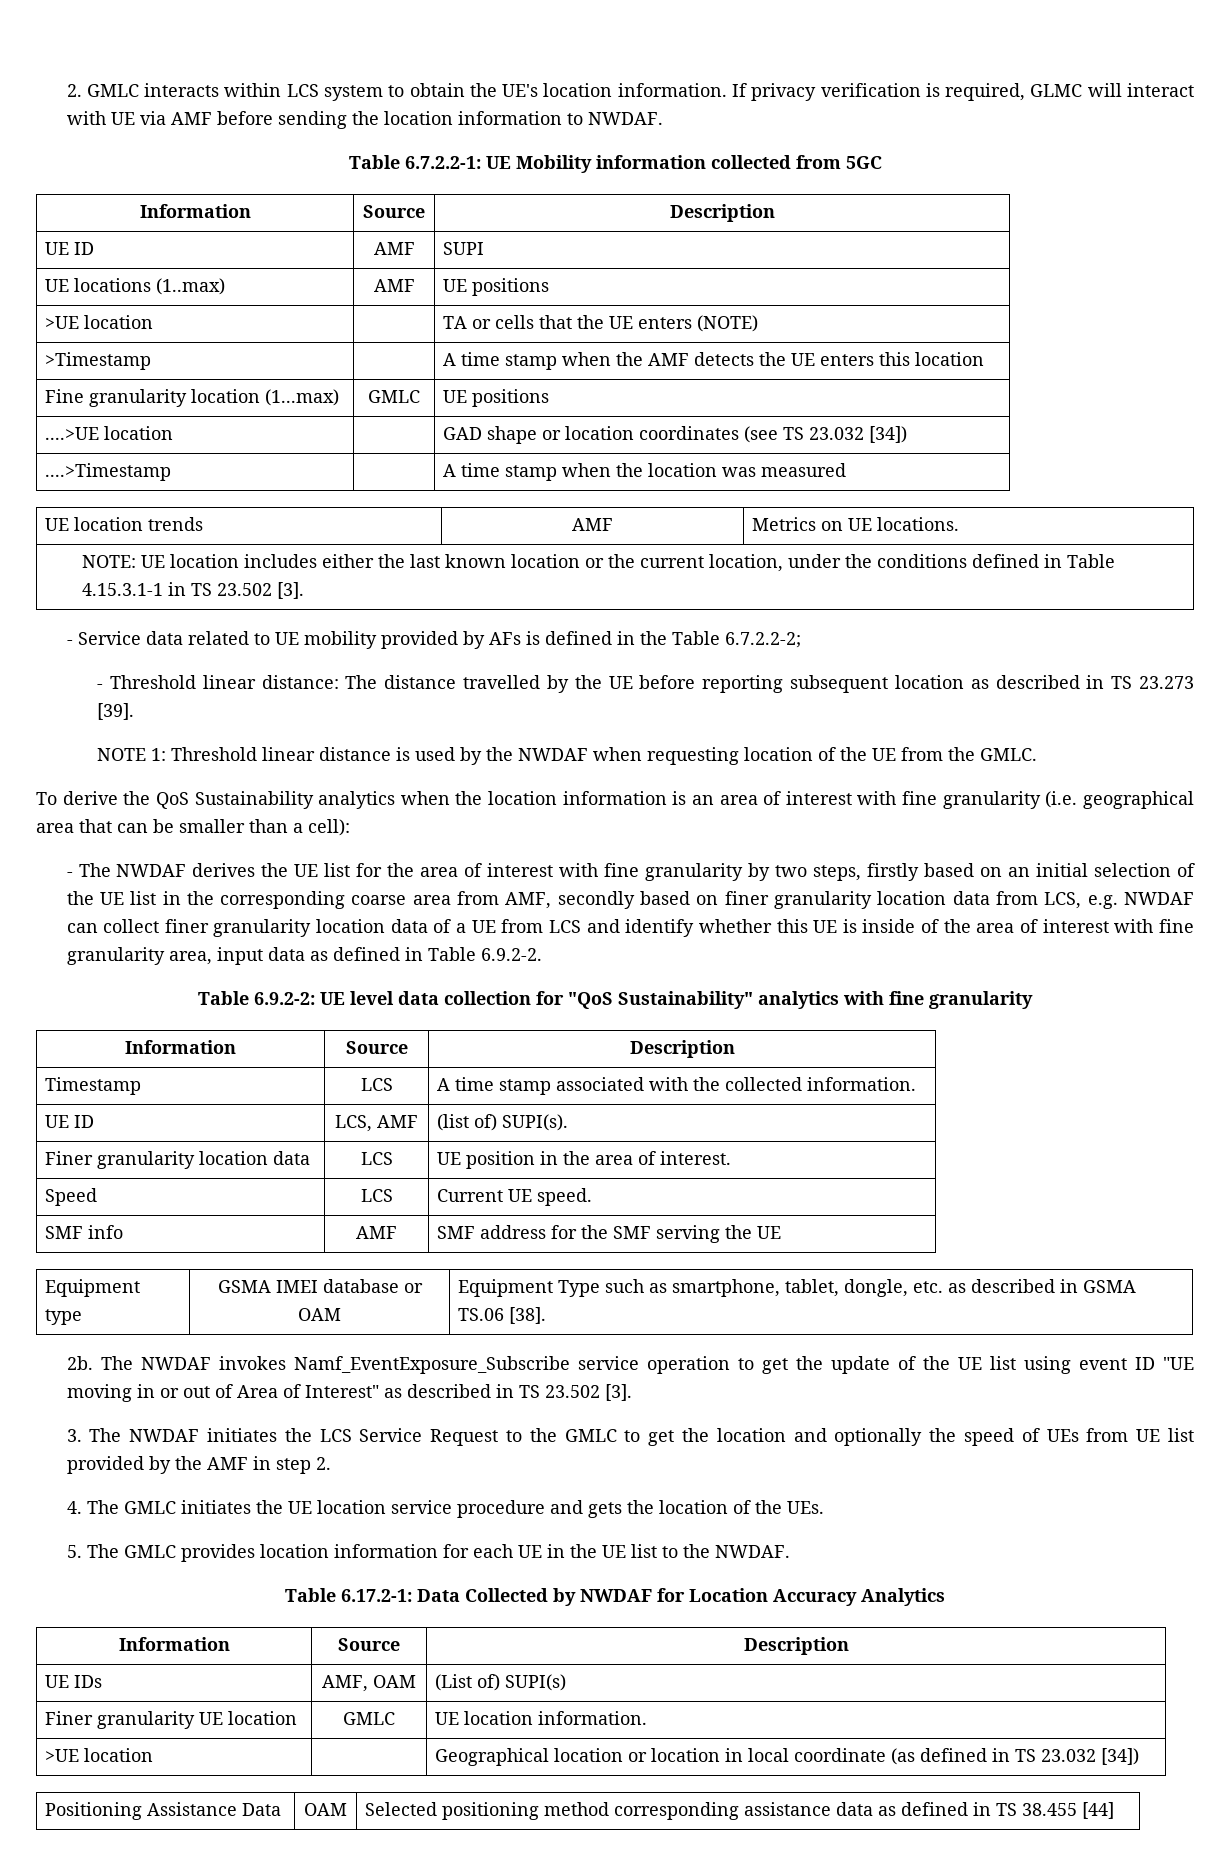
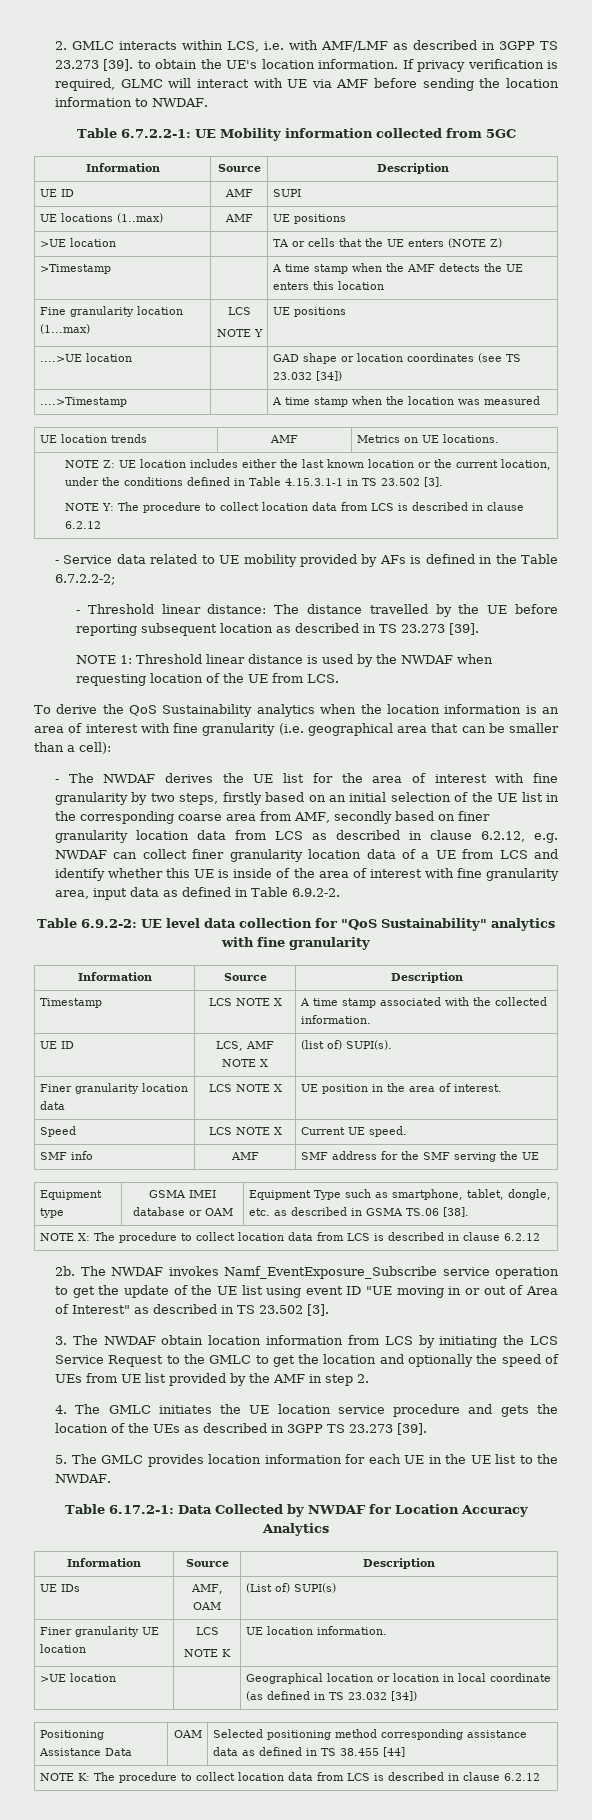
- 2. GMLC interacts within LCS system to obtain the UE's location information.
+ 2. GMLC interacts within LCS, i.e. with AMF/LMF as described in 3GPP TS 23.273 [39]. to obtain the UE's location information.
- >UE location | | TA or cells that the UE enters (NOTE)
+ >UE location | | TA or cells that the UE enters (NOTE Z)
- Fine granularity location (1...max) | GMLC | UE positions
+ Fine granularity location (1...max) | LCS
+ NOTE Y | UE positions
- NOTE: UE location includes either the last known location or the current location, under the conditions defined in Table 4.15.3.1-1 in TS 23.502 [3].
+ NOTE Z: UE location includes either the last known location or the current location, under the conditions defined in Table 4.15.3.1-1 in TS 23.502 [3].
+ NOTE Y: The procedure to collect location data from LCS is described in clause 6.2.12
- NOTE 1: Threshold linear distance is used by the NWDAF when requesting location of the UE from the GMLC.
+ NOTE 1: Threshold linear distance is used by the NWDAF when requesting location of the UE from LCS.
- - The NWDAF derives the UE list for the area of interest with fine granularity by two steps, firstly based on an initial selection of the UE list in the corresponding coarse area from AMF, secondly based on finer granularity location data from LCS, e.g. NWDAF can collect finer granularity location data of a UE from LCS and identify whether this UE is inside of the area of interest with fine granularity area, input data as defined in Table 6.9.2-2.
+ - The NWDAF derives the UE list for the area of interest with fine granularity by two steps, firstly based on an initial selection of the UE list in the corresponding coarse area from AMF, secondly based on finer granularity location data from LCS as described in clause 6.2.12, e.g. NWDAF can collect finer granularity location data of a UE from LCS and identify whether this UE is inside of the area of interest with fine granularity area, input data as defined in Table 6.9.2-2.
- Timestamp | LCS | A time stamp associated with the collected information.
+ Timestamp | LCS NOTE X | A time stamp associated with the collected information.
- UE ID | LCS, AMF | (list of) SUPI(s).
+ UE ID | LCS, AMF NOTE X | (list of) SUPI(s).
- Finer granularity location data | LCS | UE position in the area of interest.
+ Finer granularity location data | LCS NOTE X | UE position in the area of interest.
- Speed | LCS | Current UE speed.
+ Speed | LCS NOTE X | Current UE speed.
+ NOTE X: The procedure to collect location data from LCS is described in clause 6.2.12
- 3. The NWDAF initiates the LCS Service Request to the GMLC to get the location and optionally the speed of UEs from UE list provided by the AMF in step 2.
+ 3. The NWDAF obtain location information from LCS by initiating the LCS Service Request to the GMLC to get the location and optionally the speed of UEs from UE list provided by the AMF in step 2.
- 4. The GMLC initiates the UE location service procedure and gets the location of the UEs.
+ 4. The GMLC initiates the UE location service procedure and gets the location of the UEs as described in 3GPP TS 23.273 [39].
- Finer granularity UE location | GMLC | UE location information.
+ Finer granularity UE location | LCS
+ NOTE K | UE location information.
+ NOTE K: The procedure to collect location data from LCS is described in clause 6.2.12

